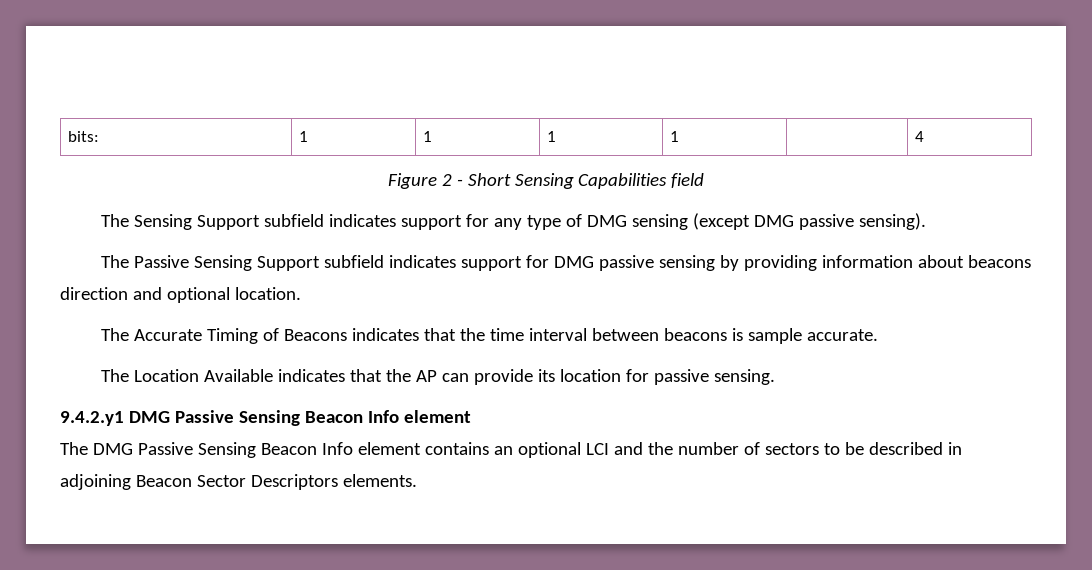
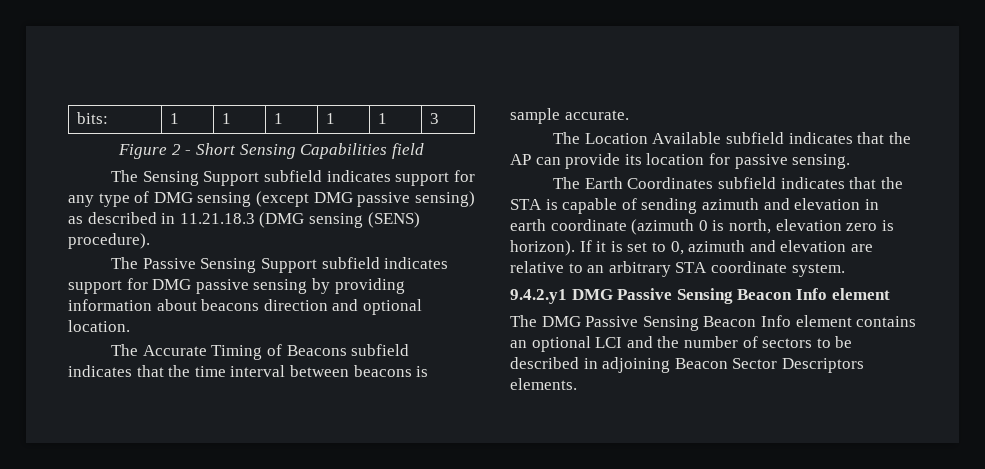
- bits: | 1 | 1 | 1 | 1 | | 4
+ bits: | 1 | 1 | 1 | 1 | 1 | 3
- The Sensing Support subfield indicates support for any type of DMG sensing (except DMG passive sensing).
+ The Sensing Support subfield indicates support for any type of DMG sensing (except DMG passive sensing) as described in 11.21.18.3 (DMG sensing (SENS) procedure).
- The Accurate Timing of Beacons indicates that the time interval between beacons is sample accurate.
+ The Accurate Timing of Beacons subfield indicates that the time interval between beacons is sample accurate.
- The Location Available indicates that the AP can provide its location for passive sensing.
+ The Location Available subfield indicates that the AP can provide its location for passive sensing.
+ The Earth Coordinates subfield indicates that the STA is capable of sending azimuth and elevation in earth coordinate (azimuth 0 is north, elevation zero is horizon). If it is set to 0, azimuth and elevation are relative to an arbitrary STA coordinate system.

